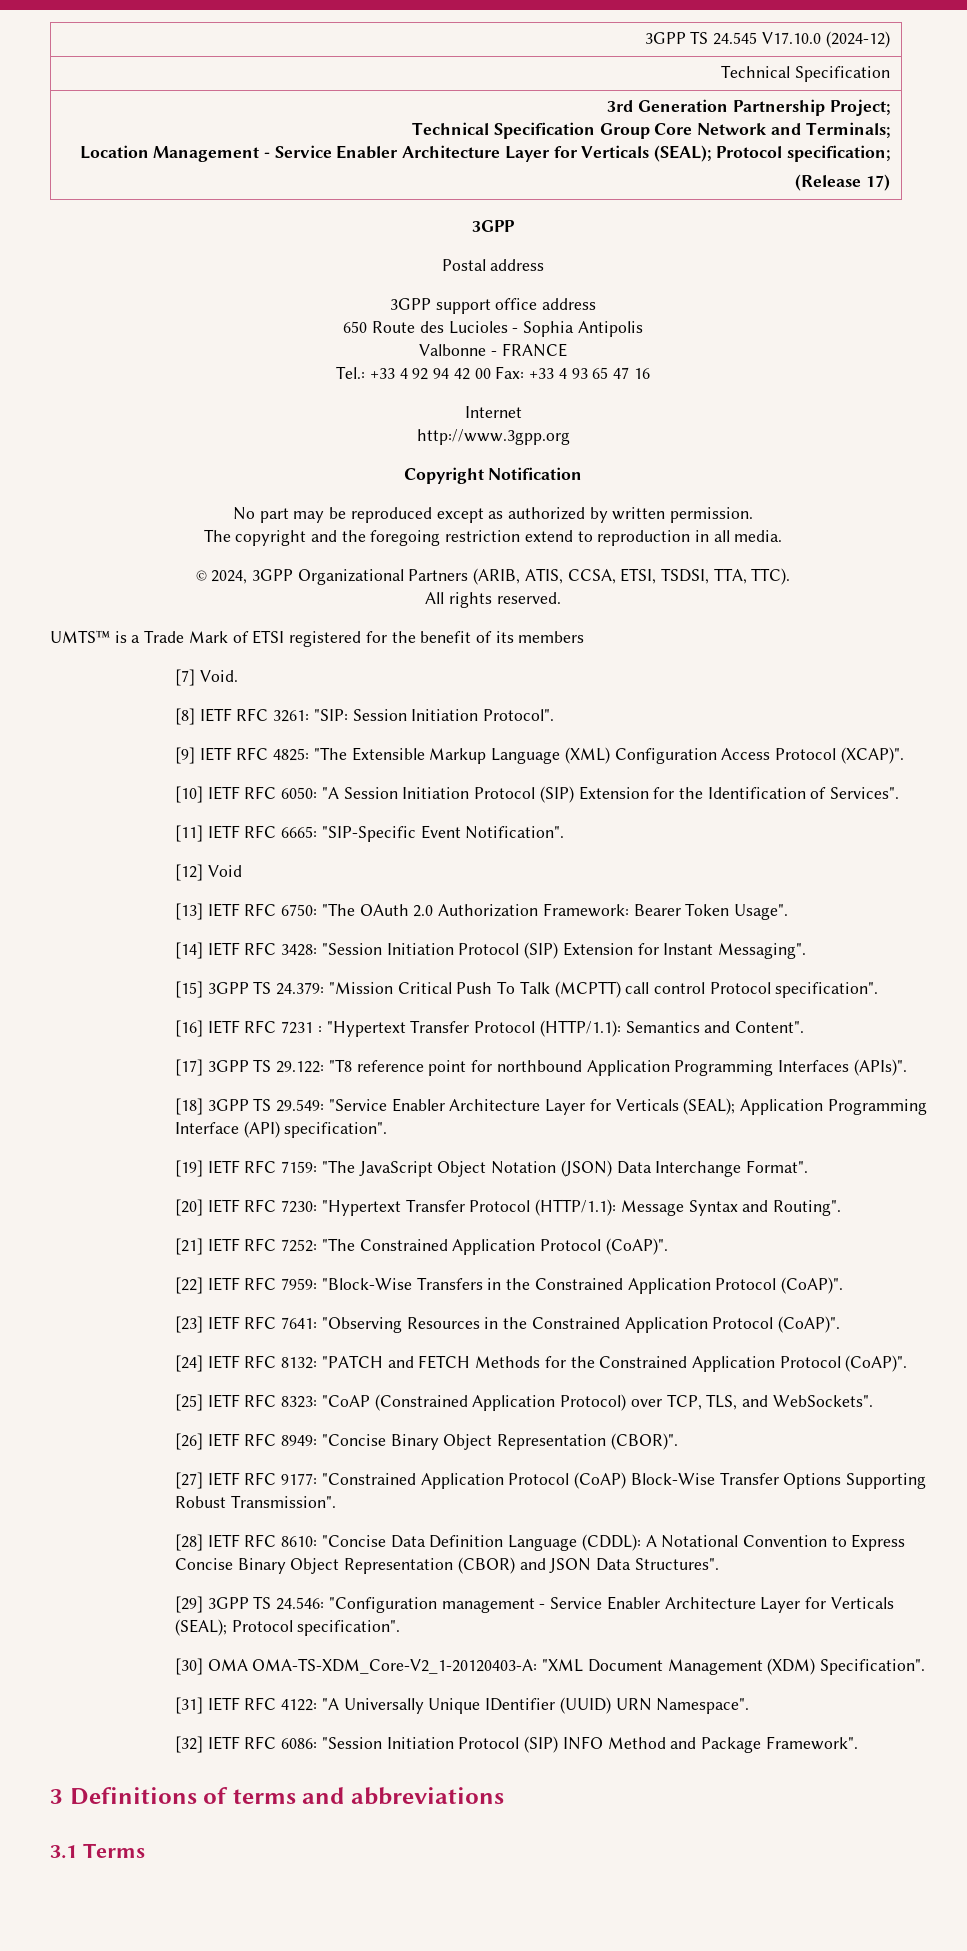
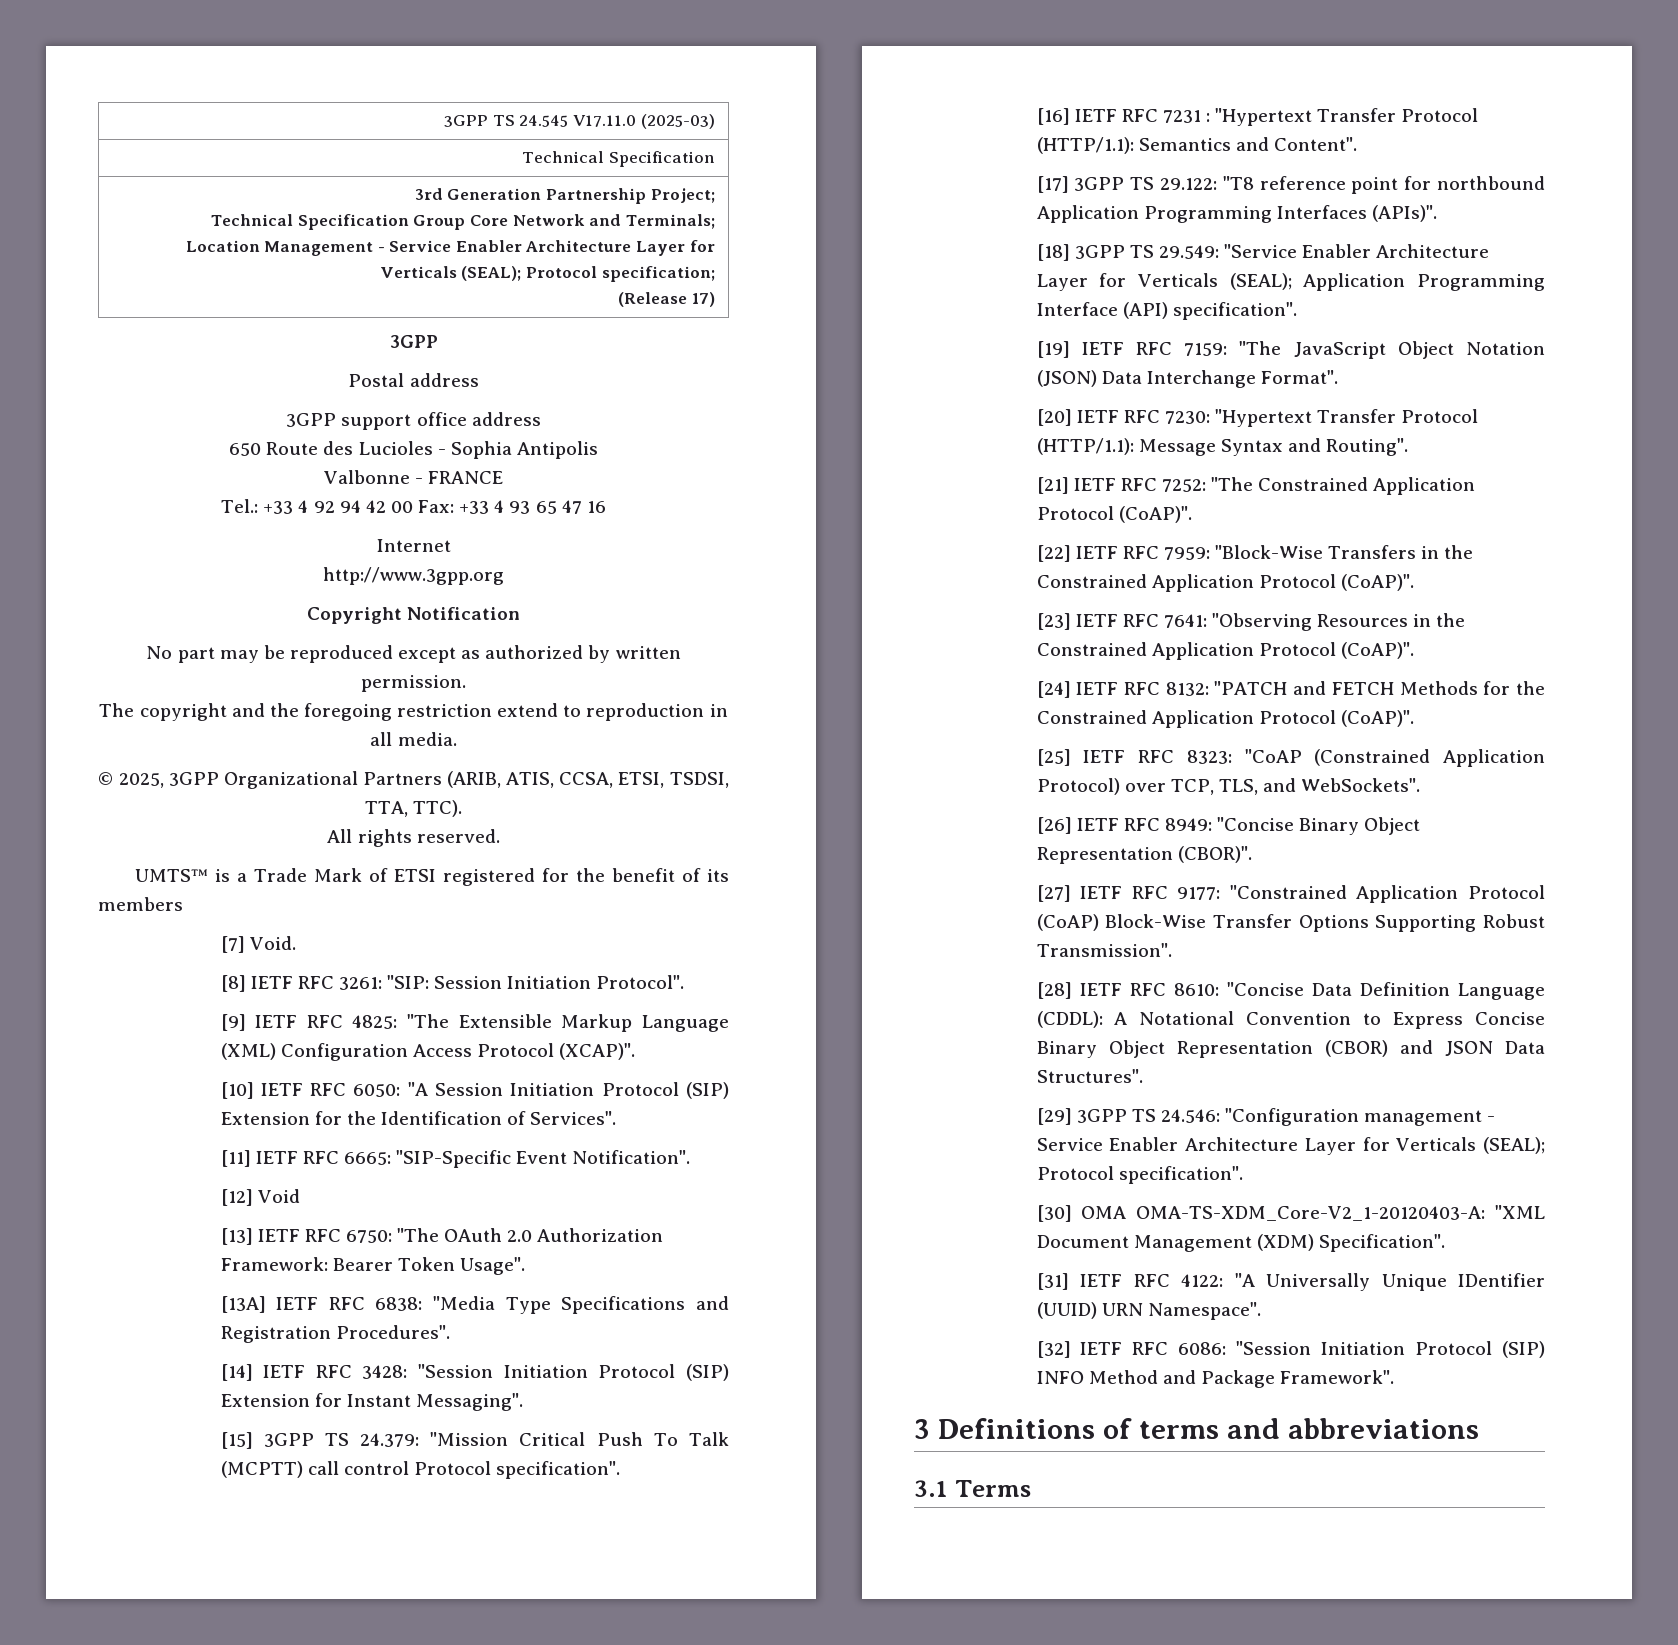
- 3GPP TS 24.545 V17.10.0 (2024-12)
+ 3GPP TS 24.545 V17.11.0 (2025-03)
- © 2024, 3GPP Organizational Partners (ARIB, ATIS, CCSA, ETSI, TSDSI, TTA, TTC).
+ © 2025, 3GPP Organizational Partners (ARIB, ATIS, CCSA, ETSI, TSDSI, TTA, TTC).
+ [13A] IETF RFC 6838: "Media Type Specifications and Registration Procedures".

